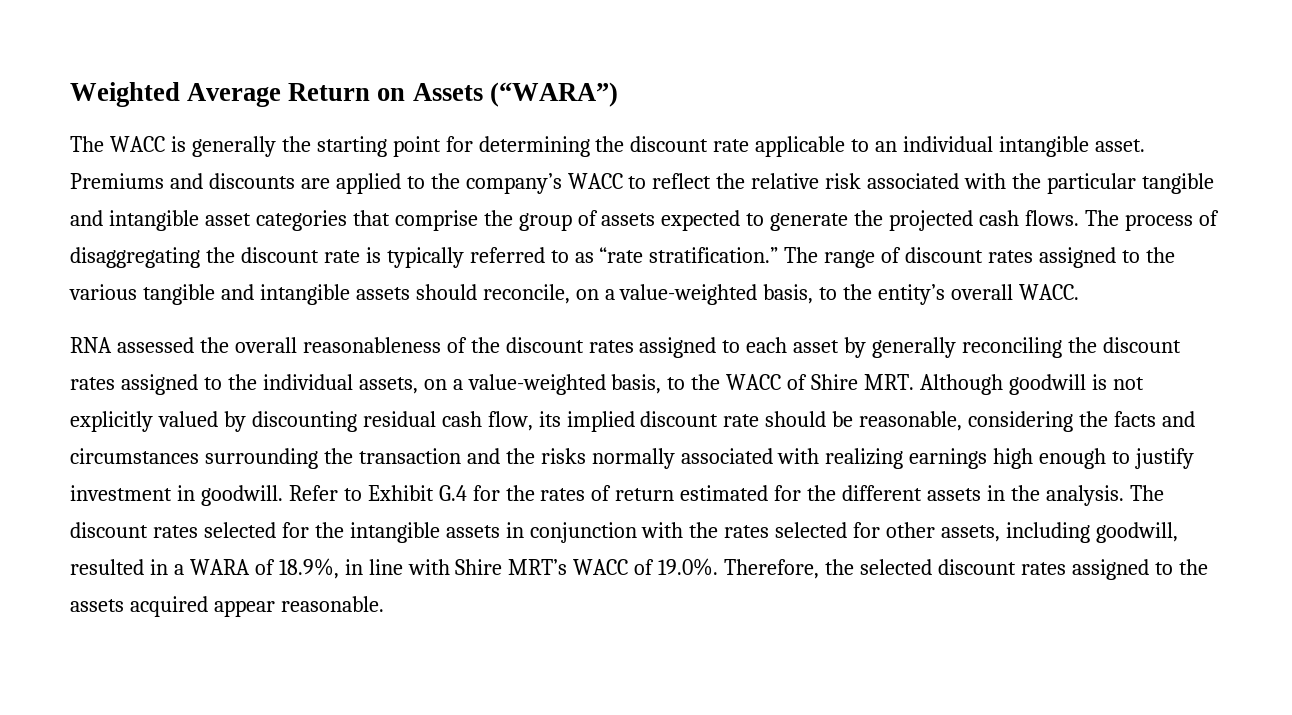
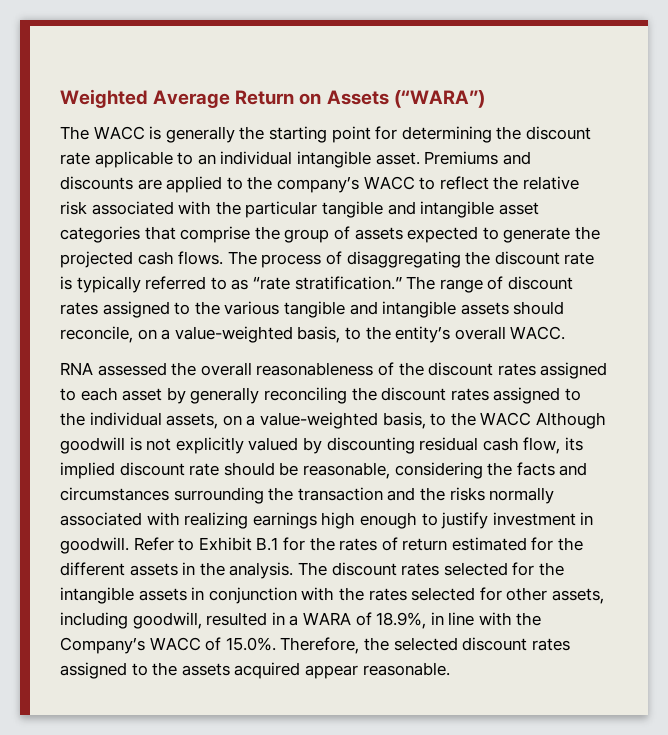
- RNA assessed the overall reasonableness of the discount rates assigned to each asset by generally reconciling the discount rates assigned to the individual assets, on a value-weighted basis, to the WACC of Shire MRT. Although goodwill is not explicitly valued by discounting residual cash flow, its implied discount rate should be reasonable, considering the facts and circumstances surrounding the transaction and the risks normally associated with realizing earnings high enough to justify investment in goodwill.
+ RNA assessed the overall reasonableness of the discount rates assigned to each asset by generally reconciling the discount rates assigned to the individual assets, on a value-weighted basis, to the WACC Although goodwill is not explicitly valued by discounting residual cash flow, its implied discount rate should be reasonable, considering the facts and circumstances surrounding the transaction and the risks normally associated with realizing earnings high enough to justify investment in goodwill.
- Refer to Exhibit G.4 for the rates of return estimated for the different assets in the analysis.
+ Refer to Exhibit B.1 for the rates of return estimated for the different assets in the analysis.
- The discount rates selected for the intangible assets in conjunction with the rates selected for other assets, including goodwill, resulted in a WARA of 18.9%, in line with Shire MRT’s WACC of 19.0%. Therefore, the selected discount rates assigned to the assets acquired appear reasonable.
+ The discount rates selected for the intangible assets in conjunction with the rates selected for other assets, including goodwill, resulted in a WARA of 18.9%, in line with the Company’s WACC of 15.0%. Therefore, the selected discount rates assigned to the assets acquired appear reasonable.

